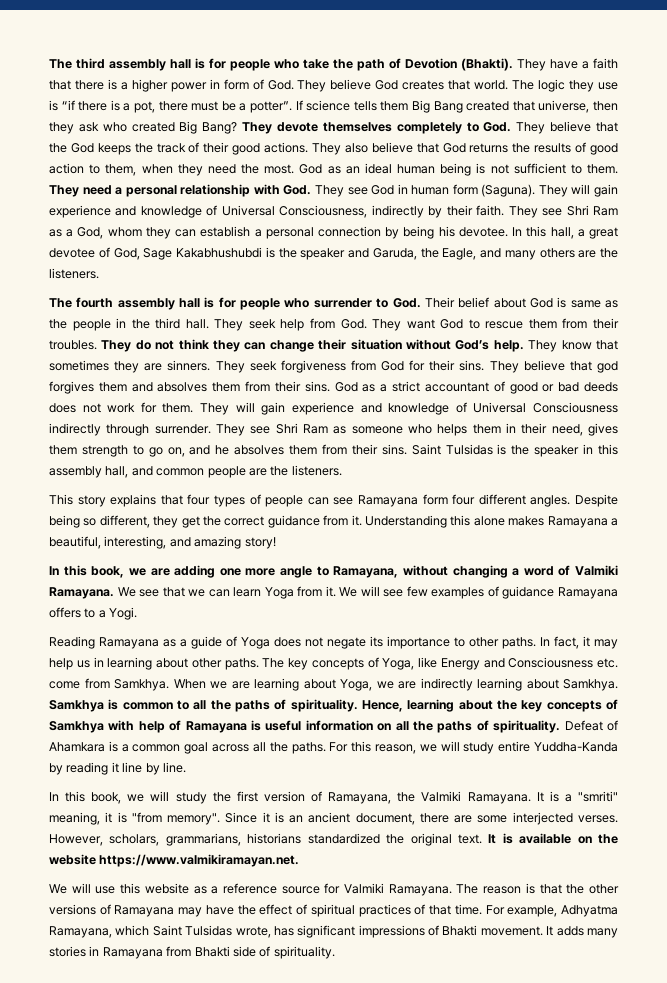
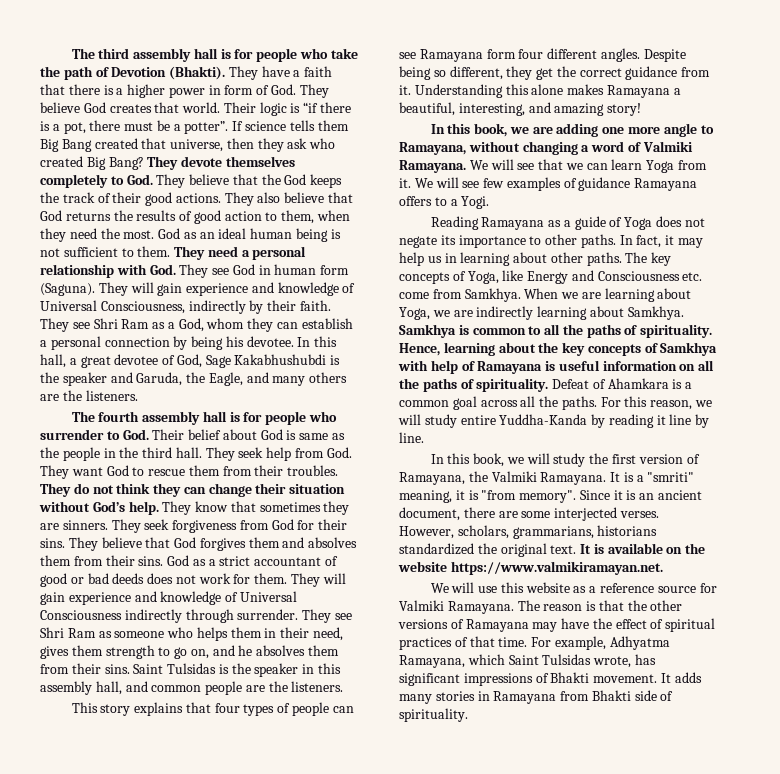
- The logic they use is “if there is a pot, there must be a potter”.
+ Their logic is “if there is a pot, there must be a potter”.
- They believe that god forgives them and absolves them from their sins.
+ They believe that God forgives them and absolves them from their sins.
- We see that we can learn Yoga from it.
+ We will see that we can learn Yoga from it.

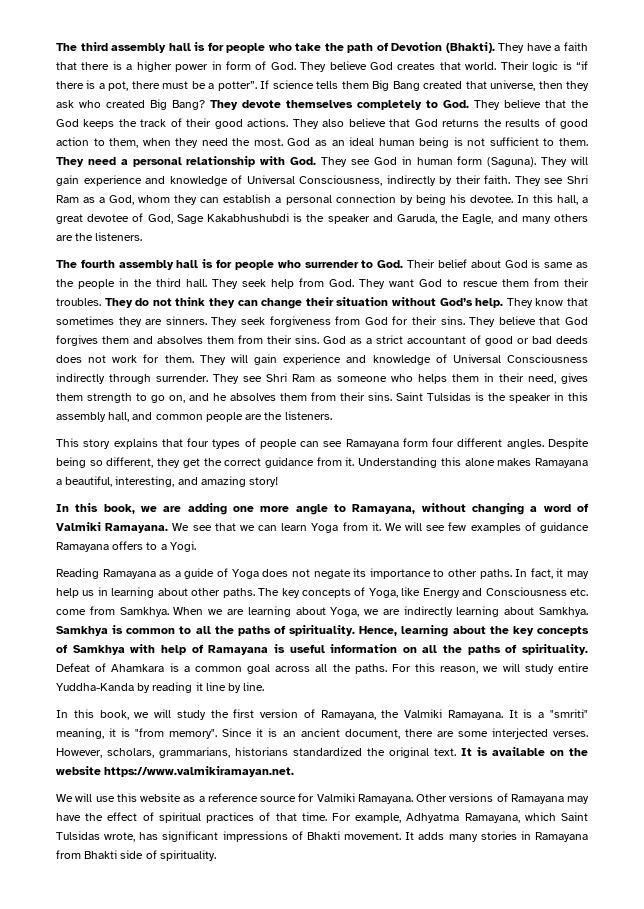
- We will see that we can learn Yoga from it.
+ We see that we can learn Yoga from it.
- The reason is that the other versions of Ramayana may have the effect of spiritual practices of that time.
+ Other versions of Ramayana may have the effect of spiritual practices of that time.

